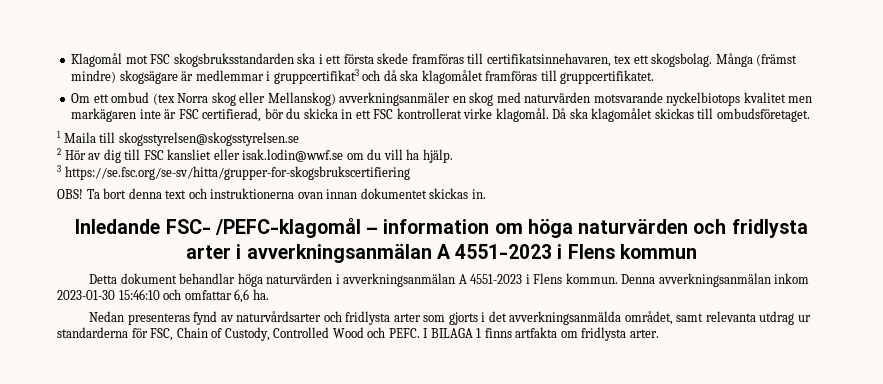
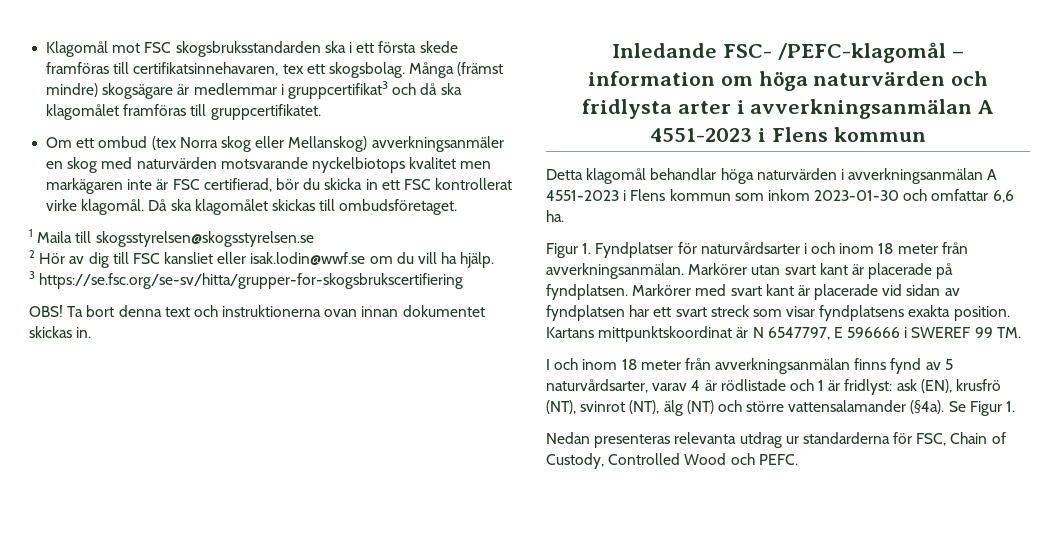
- Detta dokument behandlar höga naturvärden i avverkningsanmälan A 4551-2023 i Flens kommun. Denna avverkningsanmälan inkom 2023-01-30 15:46:10 och omfattar 6,6 ha.
+ Detta klagomål behandlar höga naturvärden i avverkningsanmälan A 4551-2023 i Flens kommun som inkom 2023-01-30 och omfattar 6,6 ha.
- Nedan presenteras fynd av naturvårdsarter och fridlysta arter som gjorts i det avverkningsanmälda området, samt relevanta utdrag ur standarderna för FSC, Chain of Custody, Controlled Wood och PEFC. I BILAGA 1 finns artfakta om fridlysta arter.
+ Figur 1. Fyndplatser för naturvårdsarter i och inom 18 meter från avverkningsanmälan. Markörer utan svart kant är placerade på fyndplatsen. Markörer med svart kant är placerade vid sidan av fyndplatsen har ett svart streck som visar fyndplatsens exakta position. Kartans mittpunktskoordinat är N 6547797, E 596666 i SWEREF 99 TM.
+ I och inom 18 meter från avverkningsanmälan finns fynd av 5 naturvårdsarter, varav 4 är rödlistade och 1 är fridlyst: ask (EN), krusfrö (NT), svinrot (NT), älg (NT) och större vattensalamander (§4a). Se Figur 1.
+ Nedan presenteras relevanta utdrag ur standarderna för FSC, Chain of Custody, Controlled Wood och PEFC.

